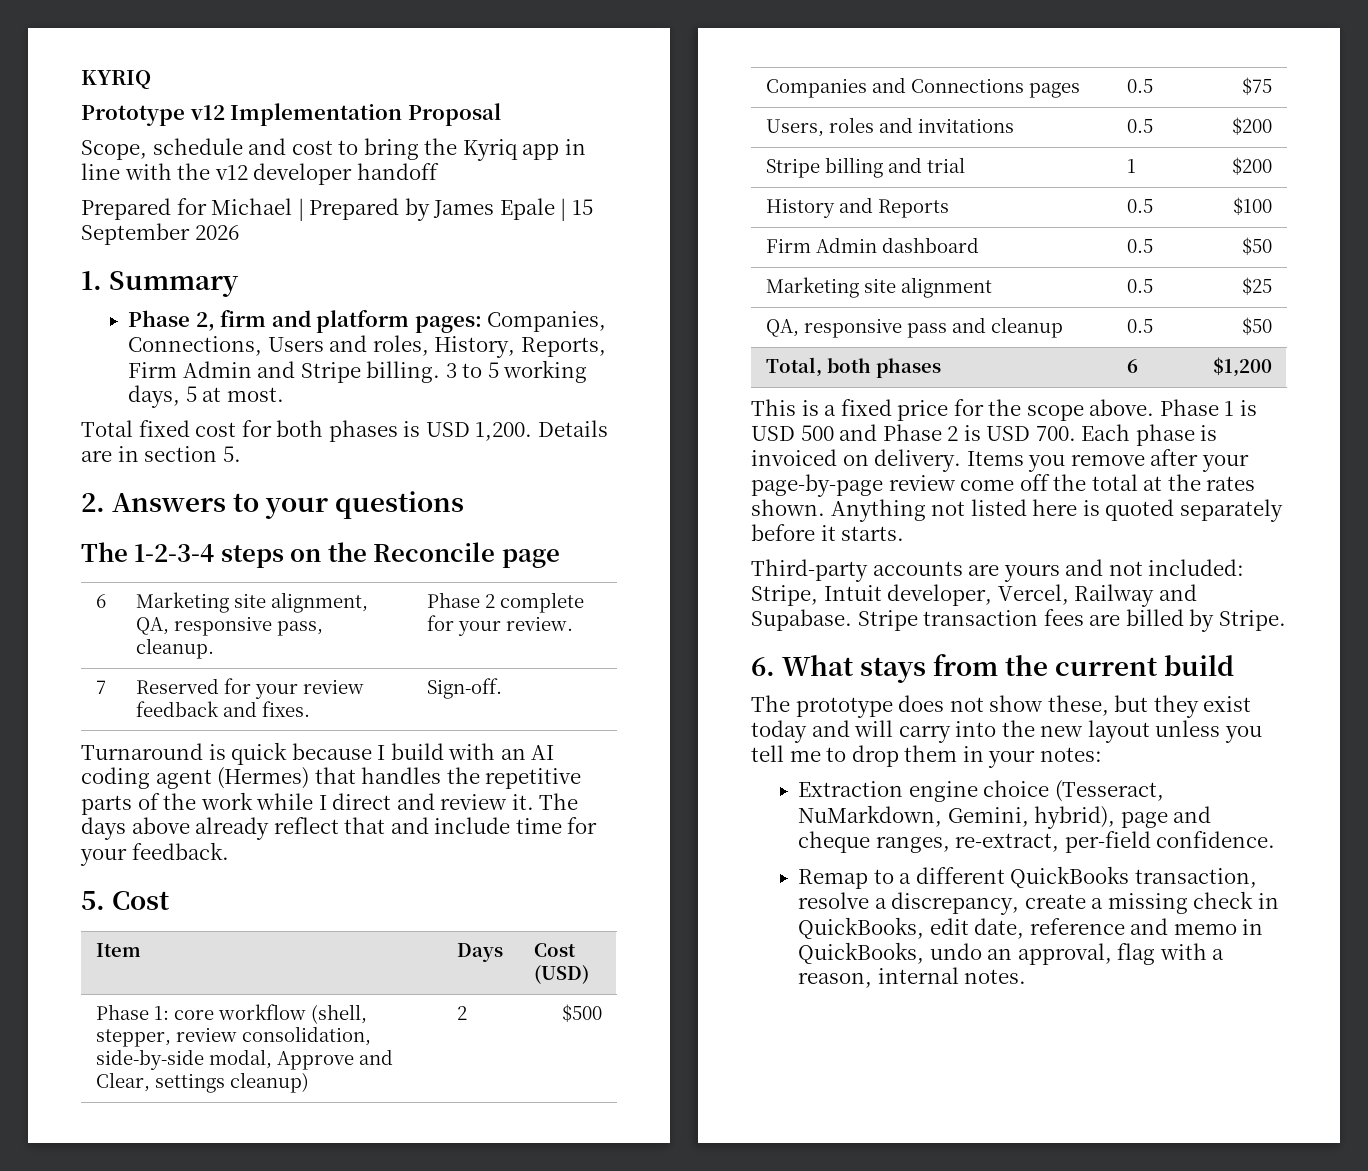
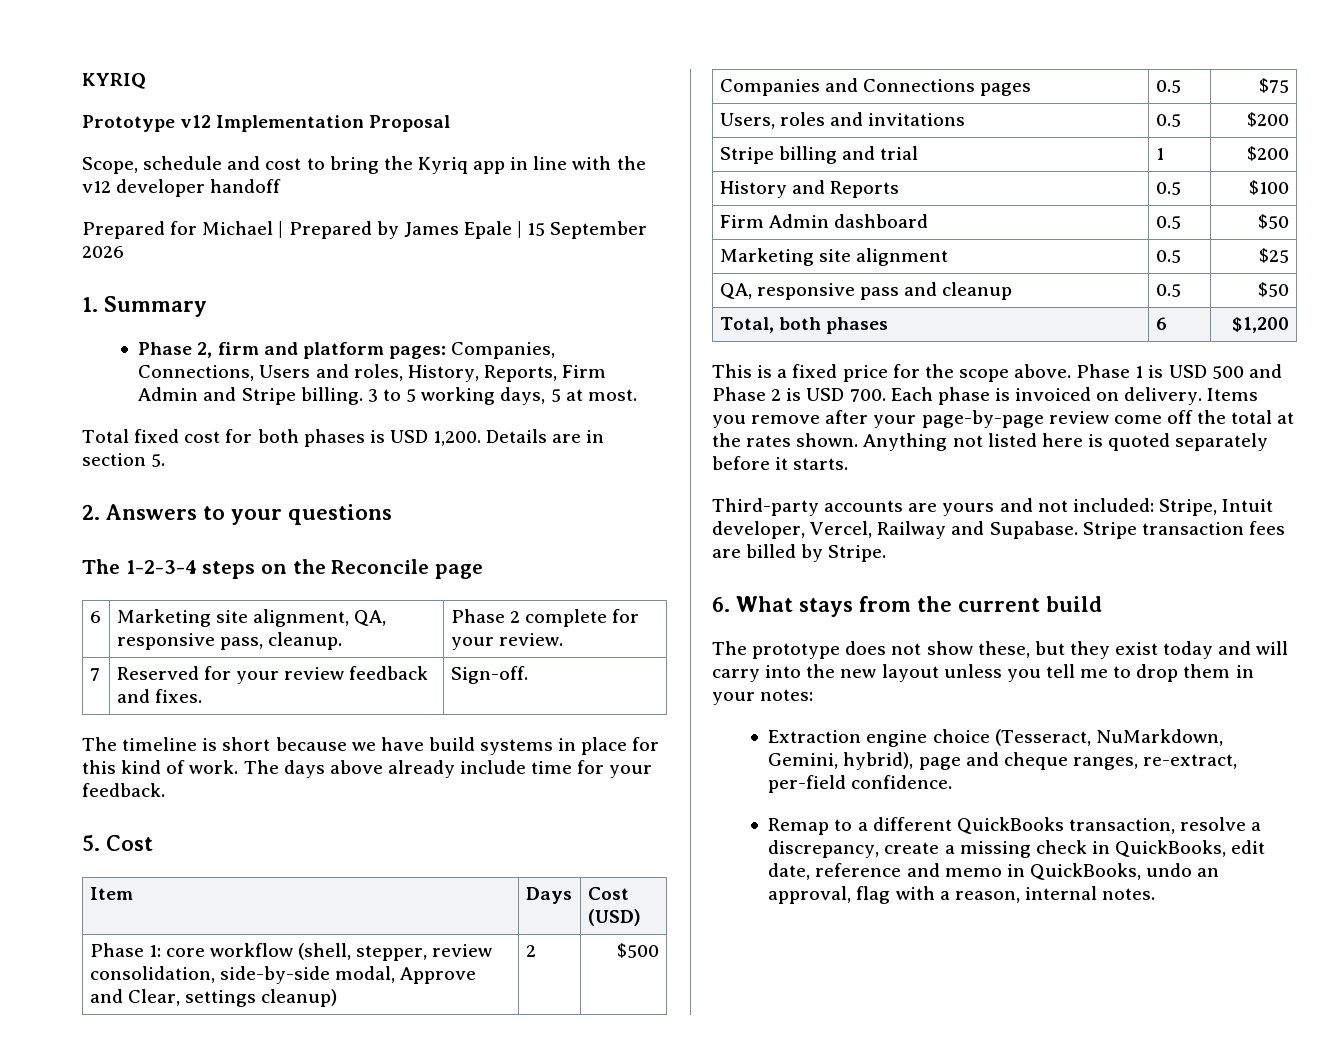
- Turnaround is quick because I build with an AI coding agent (Hermes) that handles the repetitive parts of the work while I direct and review it.
+ The timeline is short because we have build systems in place for this kind of work.
- The days above already reflect that and include time for your feedback.
+ The days above already include time for your feedback.

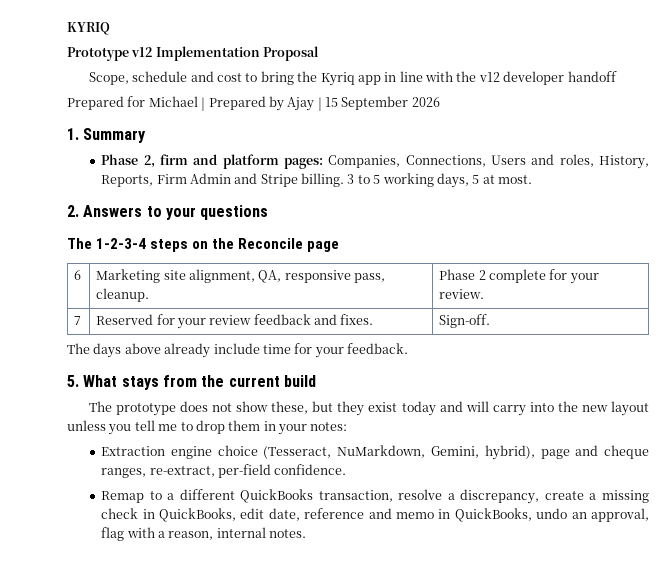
- Prepared for Michael | Prepared by James Epale | 15 September 2026
+ Prepared for Michael | Prepared by Ajay | 15 September 2026
- Total fixed cost for both phases is USD 1,200. Details are in section 5.
- The timeline is short because we have build systems in place for this kind of work. The days above already include time for your feedback.
+ The days above already include time for your feedback.
- 5. Cost
- Item | Days | Cost (USD)
- Phase 1: core workflow (shell, stepper, review consolidation, side-by-side modal, Approve and Clear, settings cleanup) | 2 | $500
- Companies and Connections pages | 0.5 | $75
- Users, roles and invitations | 0.5 | $200
- Stripe billing and trial | 1 | $200
- History and Reports | 0.5 | $100
- Firm Admin dashboard | 0.5 | $50
- Marketing site alignment | 0.5 | $25
- QA, responsive pass and cleanup | 0.5 | $50
- Total, both phases | 6 | $1,200
- This is a fixed price for the scope above. Phase 1 is USD 500 and Phase 2 is USD 700. Each phase is invoiced on delivery. Items you remove after your page-by-page review come off the total at the rates shown. Anything not listed here is quoted separately before it starts.
- Third-party accounts are yours and not included: Stripe, Intuit developer, Vercel, Railway and Supabase. Stripe transaction fees are billed by Stripe.
- 6. What stays from the current build
+ 5. What stays from the current build

